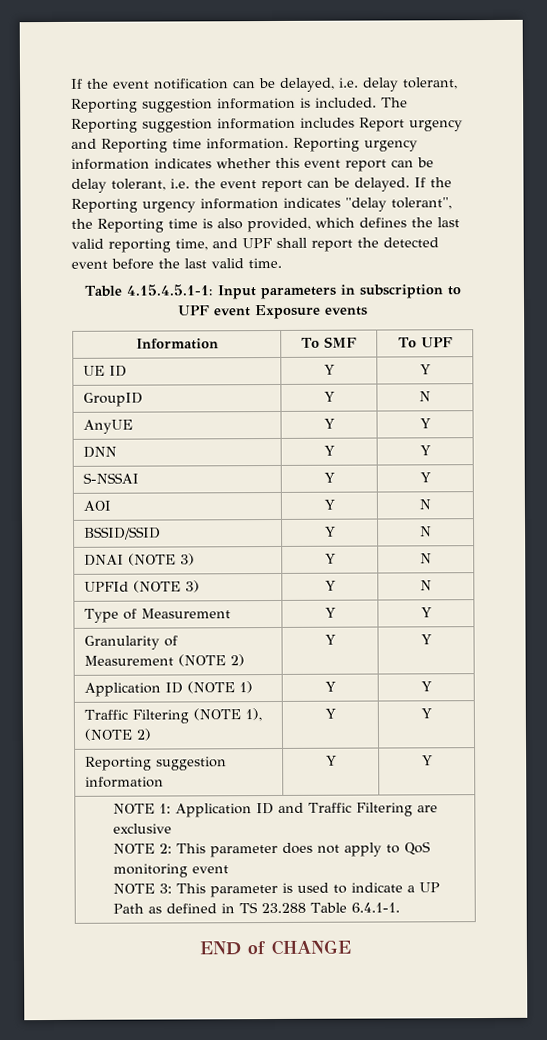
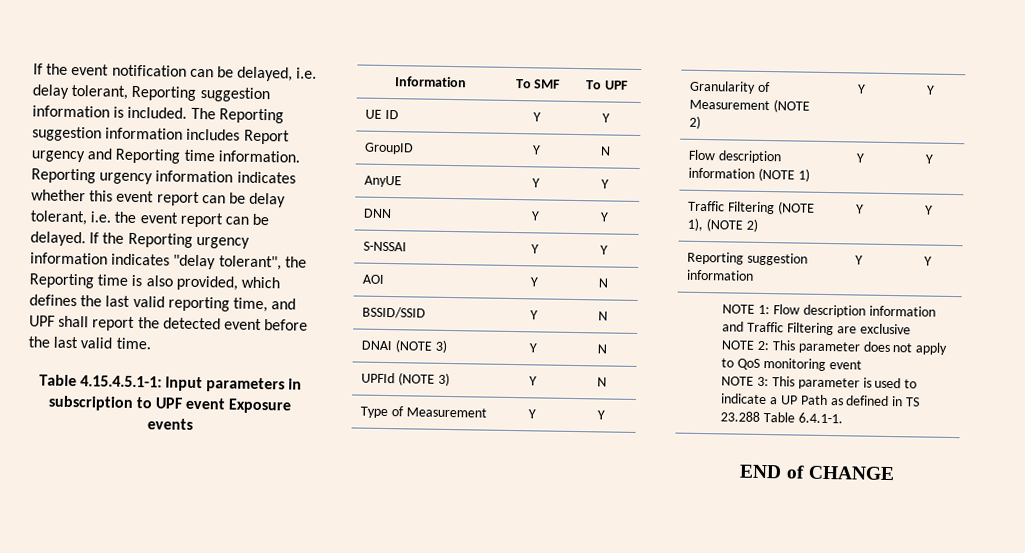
- Application ID (NOTE 1) | Y | Y
+ Flow description information (NOTE 1) | Y | Y
- NOTE 1: Application ID and Traffic Filtering are exclusive
+ NOTE 1: Flow description information and Traffic Filtering are exclusive

